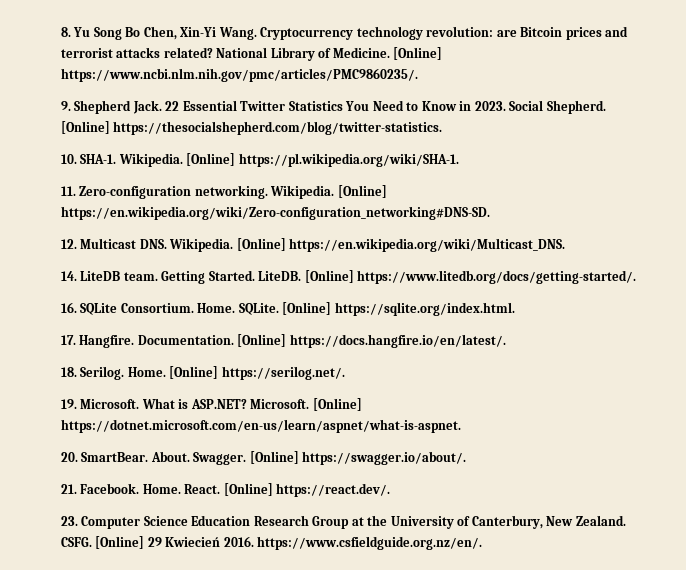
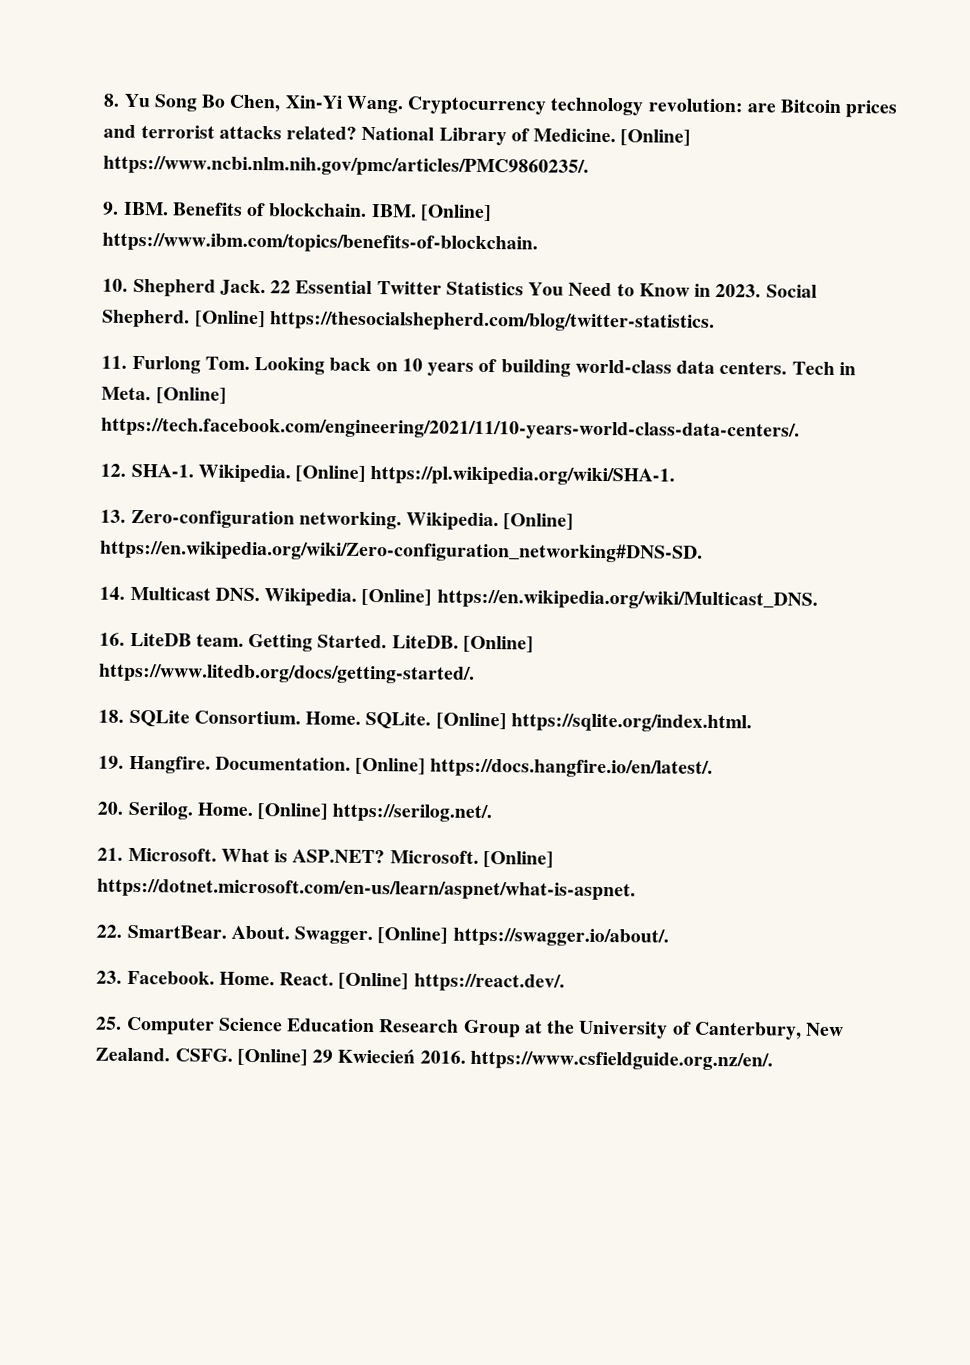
- 9. Shepherd Jack.
+ 9. IBM. Benefits of blockchain. IBM. [Online] https://www.ibm.com/topics/benefits-of-blockchain.
+ 10. Shepherd Jack.
- 10. SHA-1.
+ 11. Furlong Tom. Looking back on 10 years of building world-class data centers. Tech in Meta. [Online] https://tech.facebook.com/engineering/2021/11/10-years-world-class-data-centers/.
+ 12. SHA-1.
- 11. Zero-configuration networking.
+ 13. Zero-configuration networking.
- 12. Multicast DNS. Wikipedia.
+ 14. Multicast DNS. Wikipedia.
- 14. LiteDB team.
+ 16. LiteDB team.
- 16. SQLite Consortium.
+ 18. SQLite Consortium.
- 17. Hangfire.
+ 19. Hangfire.
- 18. Serilog.
+ 20. Serilog.
- 19. Microsoft.
+ 21. Microsoft.
- 20. SmartBear.
+ 22. SmartBear.
- 21. Facebook.
+ 23. Facebook.
- 23. Computer Science Education Research Group at the University of Canterbury, New Zealand.
+ 25. Computer Science Education Research Group at the University of Canterbury, New Zealand.

